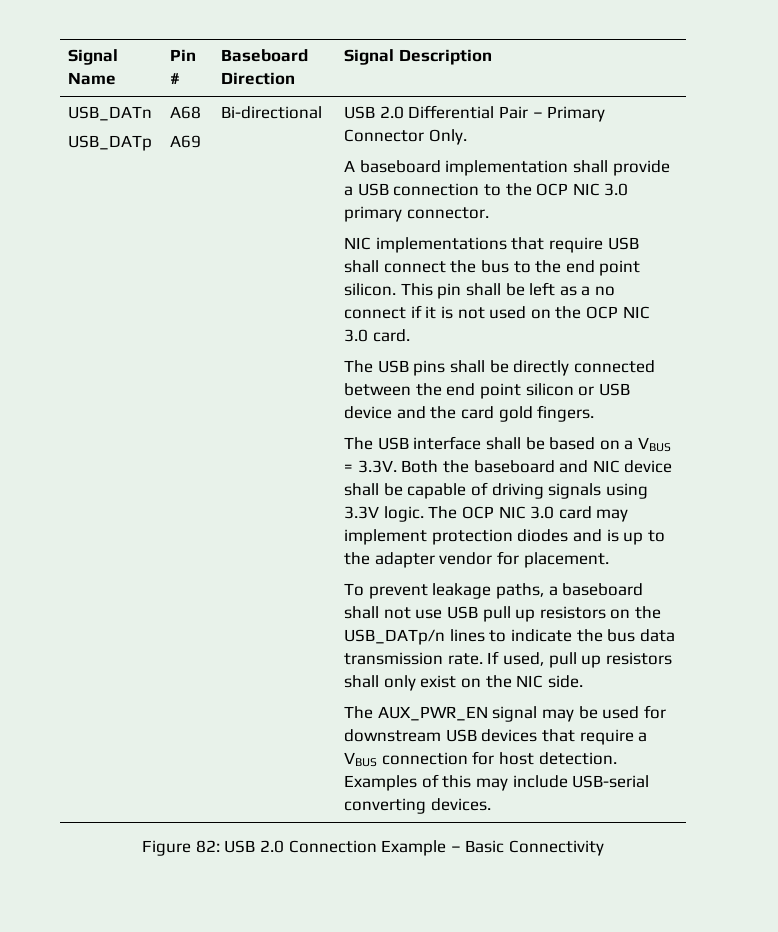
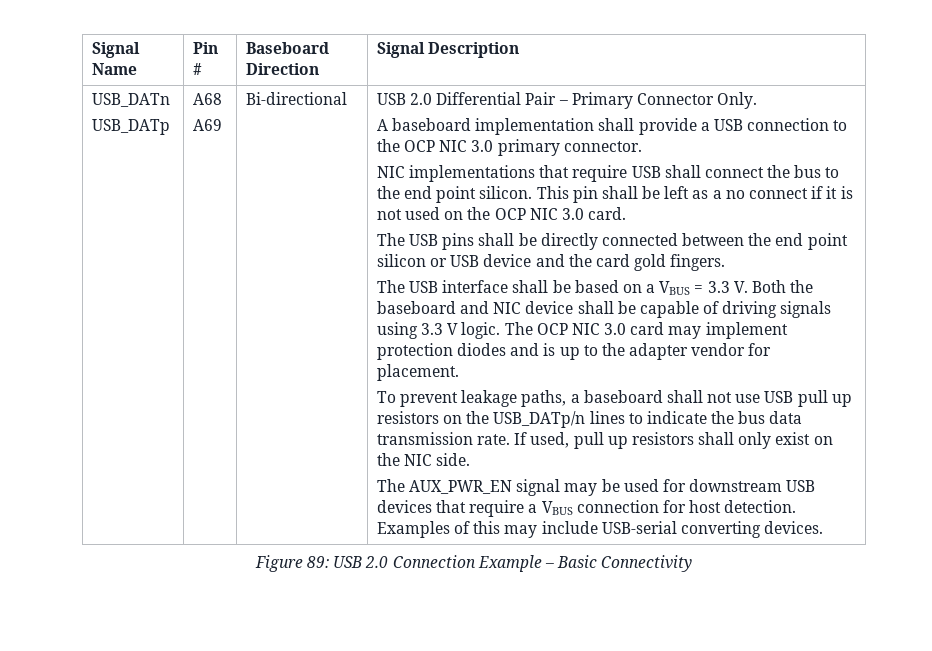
- The USB interface shall be based on a VBUS = 3.3V. Both the baseboard and NIC device shall be capable of driving signals using 3.3V logic.
+ The USB interface shall be based on a VBUS = 3.3 V. Both the baseboard and NIC device shall be capable of driving signals using 3.3 V logic.
- Figure 82: USB 2.0 Connection Example – Basic Connectivity
+ Figure 89: USB 2.0 Connection Example – Basic Connectivity

